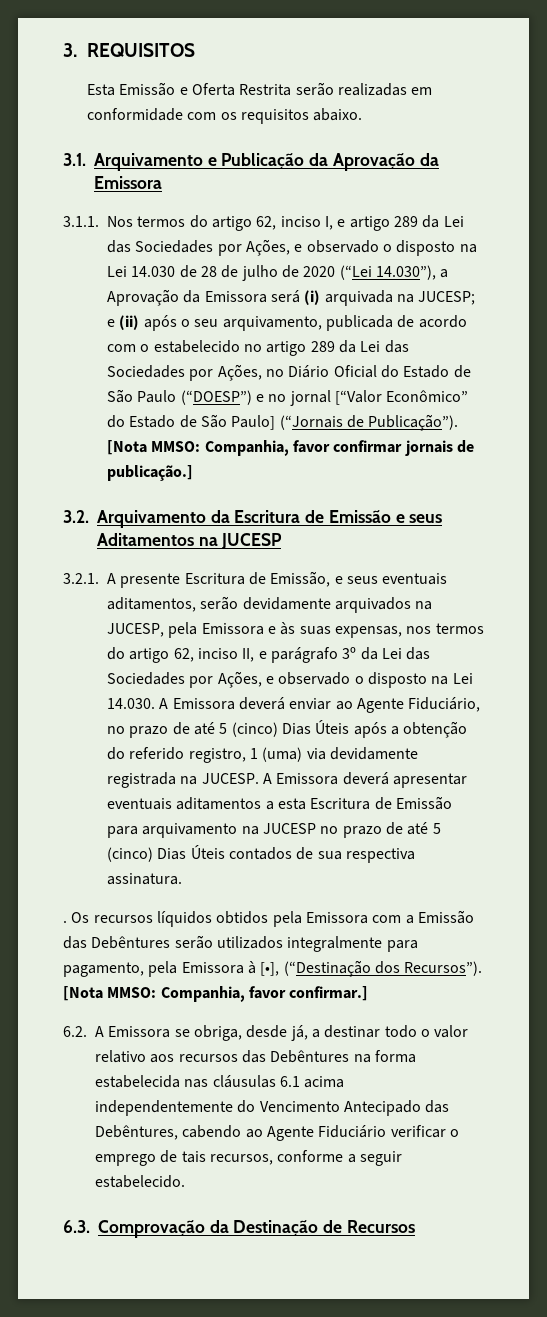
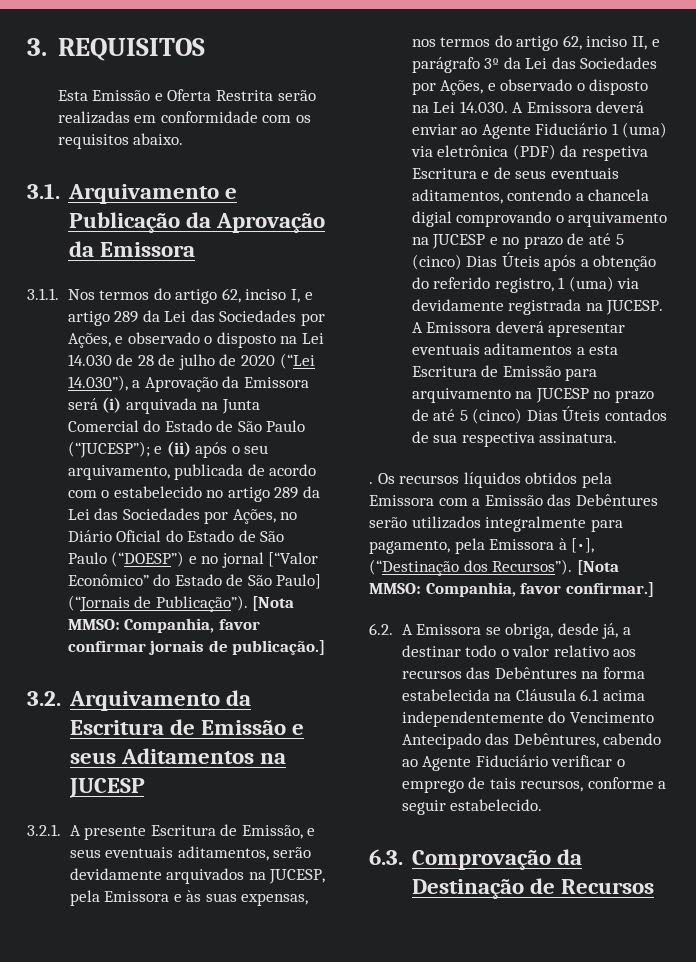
- 3.1.1. Nos termos do artigo 62, inciso I, e artigo 289 da Lei das Sociedades por Ações, e observado o disposto na Lei 14.030 de 28 de julho de 2020 (“Lei 14.030”), a Aprovação da Emissora será (i) arquivada na JUCESP;
+ 3.1.1. Nos termos do artigo 62, inciso I, e artigo 289 da Lei das Sociedades por Ações, e observado o disposto na Lei 14.030 de 28 de julho de 2020 (“Lei 14.030”), a Aprovação da Emissora será (i) arquivada na Junta Comercial do Estado de São Paulo (“JUCESP”);
- 3.2.1. A presente Escritura de Emissão, e seus eventuais aditamentos, serão devidamente arquivados na JUCESP, pela Emissora e às suas expensas, nos termos do artigo 62, inciso II, e parágrafo 3º da Lei das Sociedades por Ações, e observado o disposto na Lei 14.030. A Emissora deverá enviar ao Agente Fiduciário, no prazo de até 5 (cinco) Dias Úteis após a obtenção do referido registro, 1 (uma) via devidamente registrada na JUCESP.
+ 3.2.1. A presente Escritura de Emissão, e seus eventuais aditamentos, serão devidamente arquivados na JUCESP, pela Emissora e às suas expensas, nos termos do artigo 62, inciso II, e parágrafo 3º da Lei das Sociedades por Ações, e observado o disposto na Lei 14.030. A Emissora deverá enviar ao Agente Fiduciário 1 (uma) via eletrônica (PDF) da respetiva Escritura e de seus eventuais aditamentos, contendo a chancela digial comprovando o arquivamento na JUCESP e no prazo de até 5 (cinco) Dias Úteis após a obtenção do referido registro, 1 (uma) via devidamente registrada na JUCESP.
- 6.2. A Emissora se obriga, desde já, a destinar todo o valor relativo aos recursos das Debêntures na forma estabelecida nas cláusulas 6.1 acima independentemente do Vencimento Antecipado das Debêntures, cabendo ao Agente Fiduciário verificar o emprego de tais recursos, conforme a seguir estabelecido.
+ 6.2. A Emissora se obriga, desde já, a destinar todo o valor relativo aos recursos das Debêntures na forma estabelecida na Cláusula 6.1 acima independentemente do Vencimento Antecipado das Debêntures, cabendo ao Agente Fiduciário verificar o emprego de tais recursos, conforme a seguir estabelecido.

